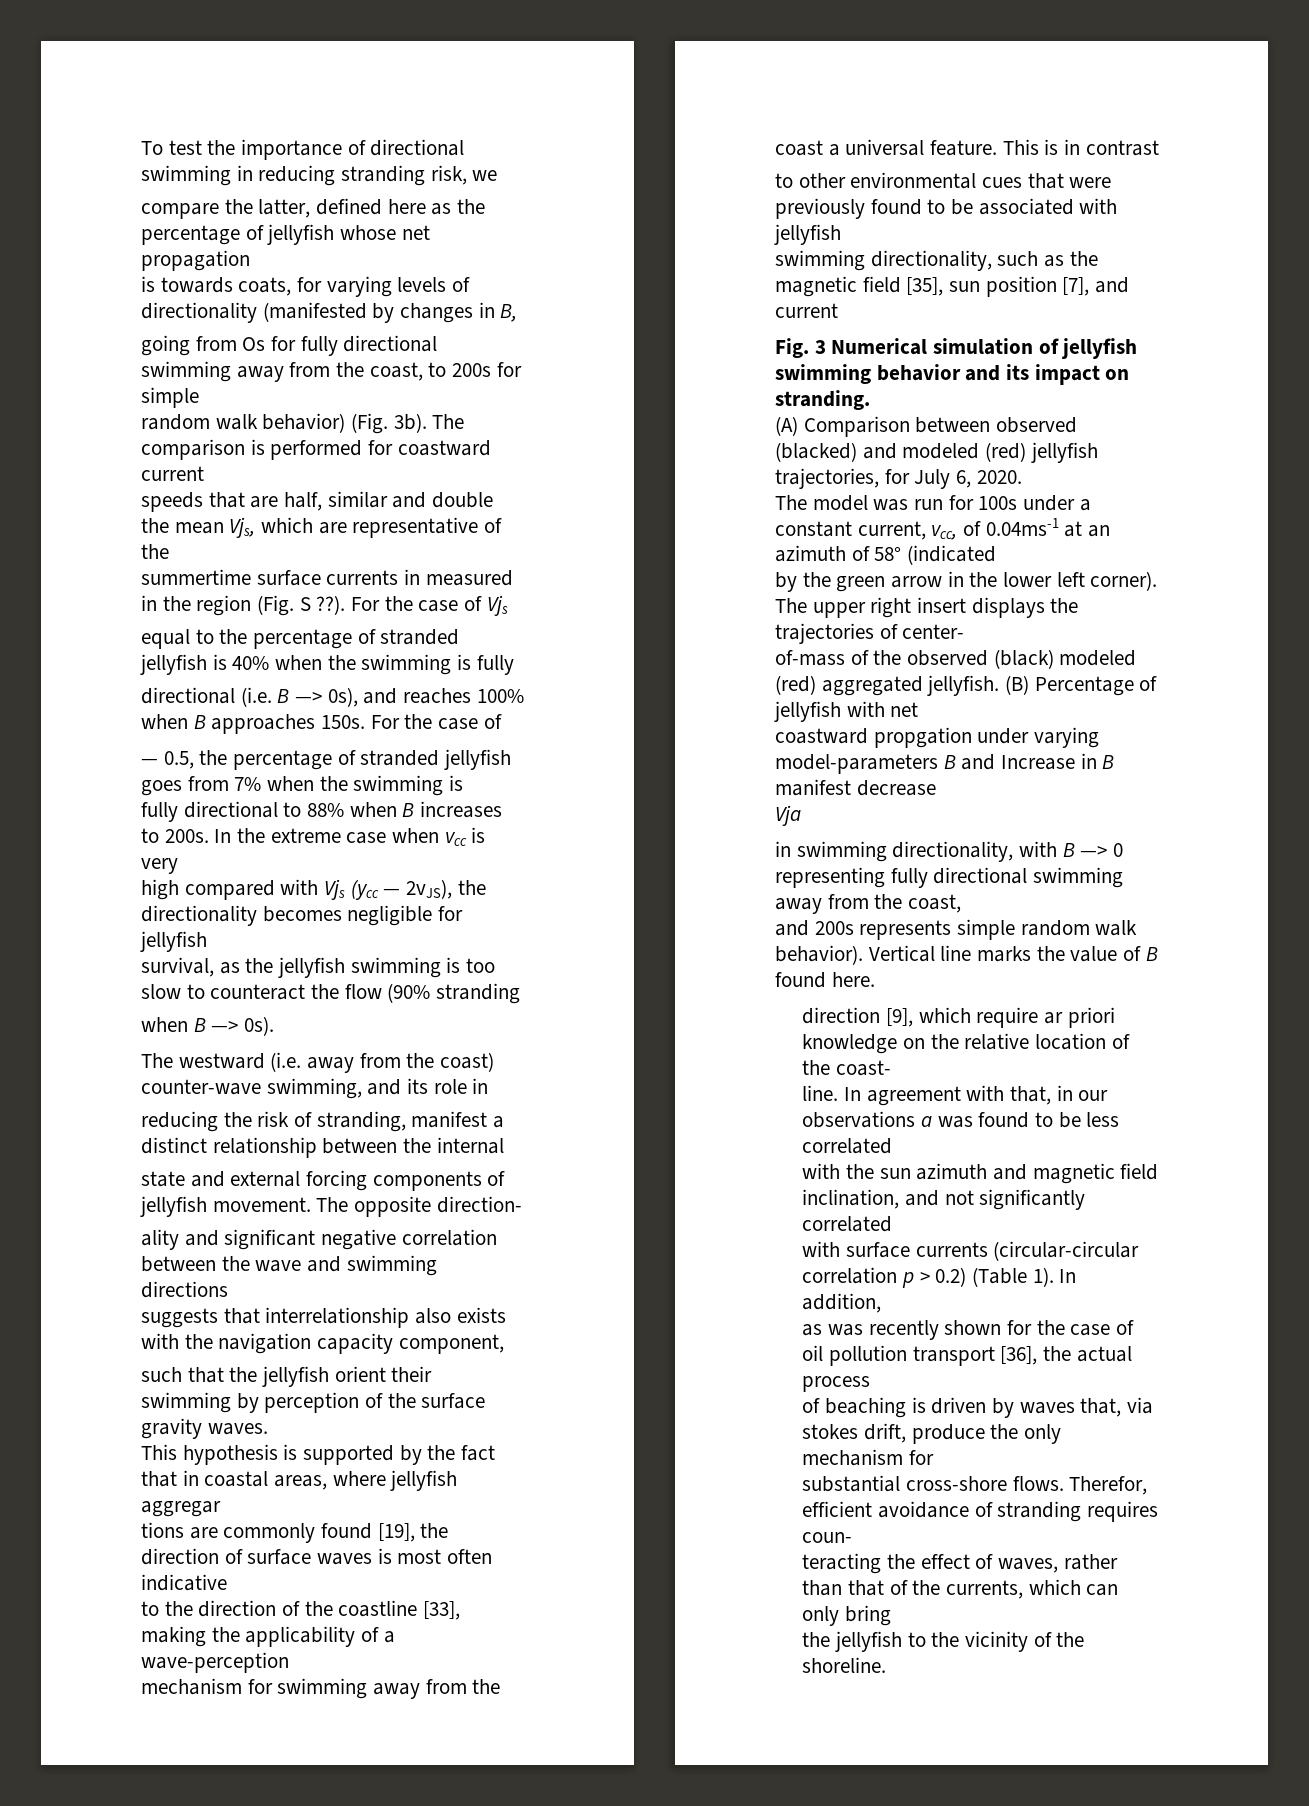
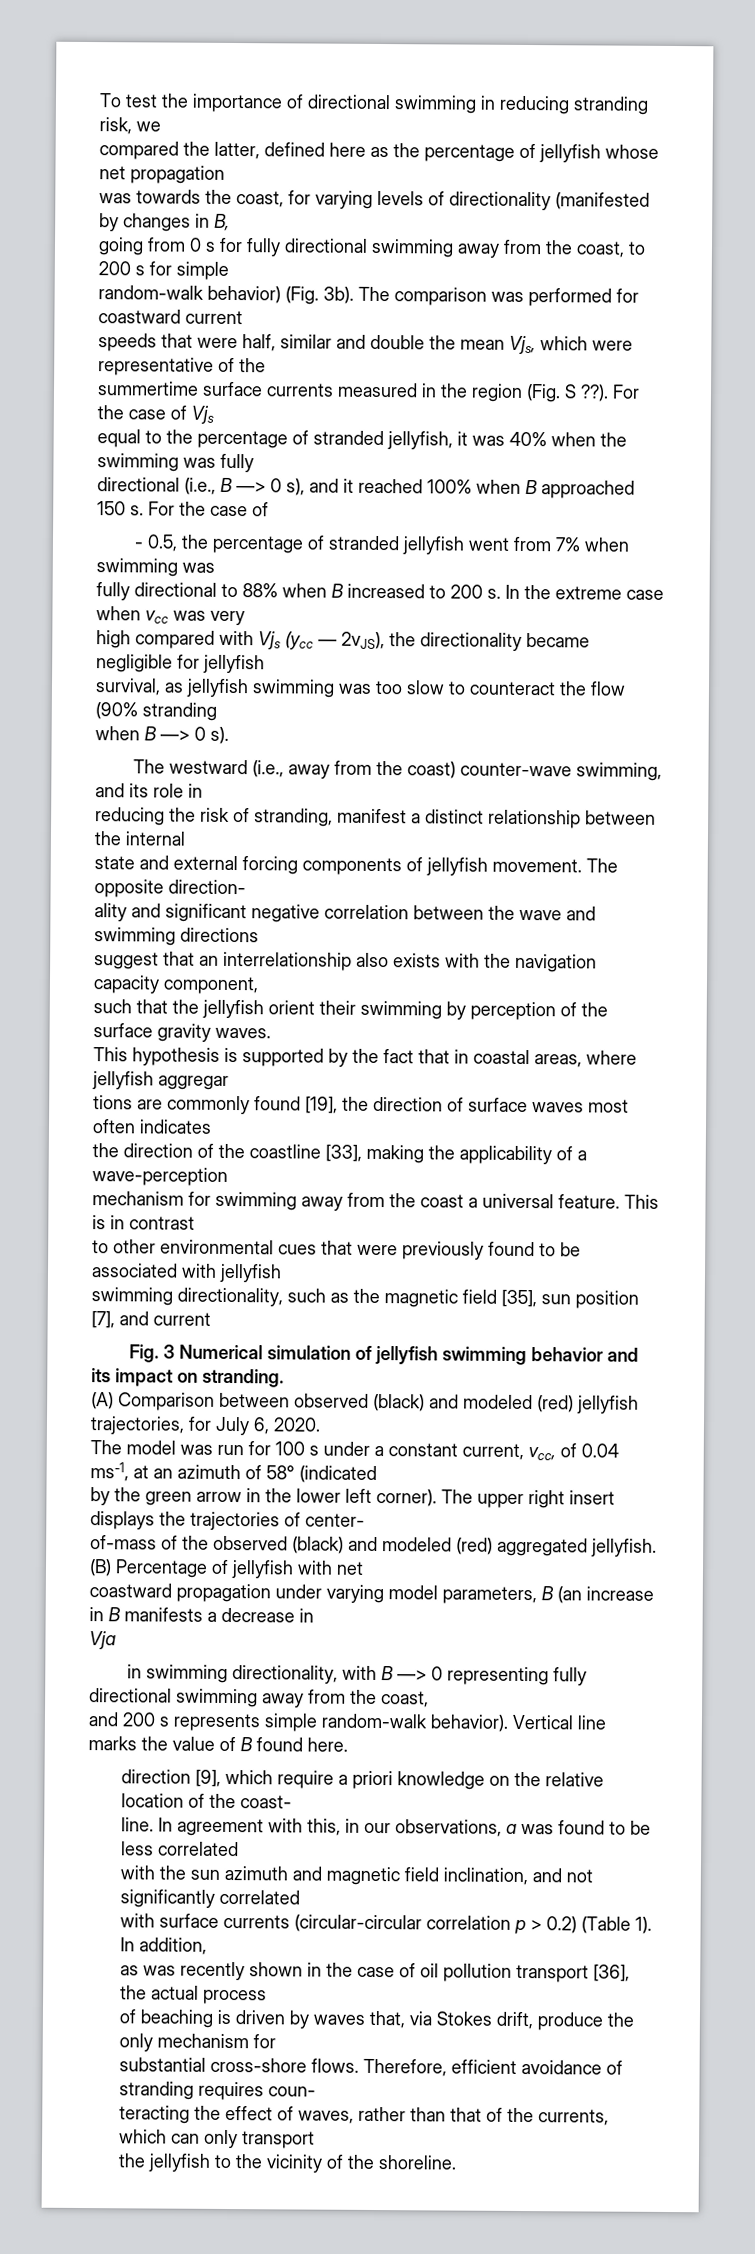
- compare the latter, defined here as the percentage of jellyfish whose net propagation
+ compared the latter, defined here as the percentage of jellyfish whose net propagation
- is towards coats, for varying levels of directionality (manifested by changes in B,
+ was towards the coast, for varying levels of directionality (manifested by changes in B,
- going from Os for fully directional swimming away from the coast, to 200s for simple
+ going from 0 s for fully directional swimming away from the coast, to 200 s for simple
- random walk behavior) (Fig. 3b).
+ random-walk behavior) (Fig. 3b).
- The comparison is performed for coastward current
+ The comparison was performed for coastward current
- speeds that are half, similar and double the mean Vjs, which are representative of the
+ speeds that were half, similar and double the mean Vjs, which were representative of the
- summertime surface currents in measured in the region (Fig. S ??).
+ summertime surface currents measured in the region (Fig. S ??).
- equal to the percentage of stranded jellyfish is 40% when the swimming is fully
+ equal to the percentage of stranded jellyfish, it was 40% when the swimming was fully
- directional (i.e. B —> 0s), and reaches 100% when B approaches 150s.
+ directional (i.e., B —> 0 s), and it reached 100% when B approached 150 s.
- — 0.5, the percentage of stranded jellyfish goes from 7% when the swimming is
+ - 0.5, the percentage of stranded jellyfish went from 7% when swimming was
- fully directional to 88% when B increases to 200s.
+ fully directional to 88% when B increased to 200 s.
- In the extreme case when vcc is very
+ In the extreme case when vcc was very
- high compared with Vjs (ycc — 2vJS), the directionality becomes negligible for jellyfish
+ high compared with Vjs (ycc — 2vJS), the directionality became negligible for jellyfish
- survival, as the jellyfish swimming is too slow to counteract the flow (90% stranding
+ survival, as jellyfish swimming was too slow to counteract the flow (90% stranding
- when B —> 0s).
+ when B —> 0 s).
- The westward (i.e. away from the coast) counter-wave swimming, and its role in
+ The westward (i.e., away from the coast) counter-wave swimming, and its role in
- suggests that interrelationship also exists with the navigation capacity component,
+ suggest that an interrelationship also exists with the navigation capacity component,
- tions are commonly found [19], the direction of surface waves is most often indicative
- to the direction of the coastline [33], making the applicability of a wave-perception
+ tions are commonly found [19], the direction of surface waves most often indicates
+ the direction of the coastline [33], making the applicability of a wave-perception
- (A) Comparison between observed (blacked) and modeled (red) jellyfish trajectories, for July 6, 2020.
+ (A) Comparison between observed (black) and modeled (red) jellyfish trajectories, for July 6, 2020.
- The model was run for 100s under a constant current, vcc, of 0.04ms-1 at an azimuth of 58° (indicated
+ The model was run for 100 s under a constant current, vcc, of 0.04 ms-1, at an azimuth of 58° (indicated
- of-mass of the observed (black) modeled (red) aggregated jellyfish.
+ of-mass of the observed (black) and modeled (red) aggregated jellyfish.
- coastward propgation under varying model-parameters B and Increase in B manifest decrease
+ coastward propagation under varying model parameters, B (an increase in B manifests a decrease in
- and 200s represents simple random walk behavior).
+ and 200 s represents simple random-walk behavior).
- direction [9], which require ar priori knowledge on the relative location of the coast-
+ direction [9], which require a priori knowledge on the relative location of the coast-
- In agreement with that, in our observations a was found to be less correlated
+ In agreement with this, in our observations, a was found to be less correlated
- as was recently shown for the case of oil pollution transport [36], the actual process
+ as was recently shown in the case of oil pollution transport [36], the actual process
- of beaching is driven by waves that, via stokes drift, produce the only mechanism for
+ of beaching is driven by waves that, via Stokes drift, produce the only mechanism for
- Therefor, efficient avoidance of stranding requires coun-
+ Therefore, efficient avoidance of stranding requires coun-
- teracting the effect of waves, rather than that of the currents, which can only bring
+ teracting the effect of waves, rather than that of the currents, which can only transport

